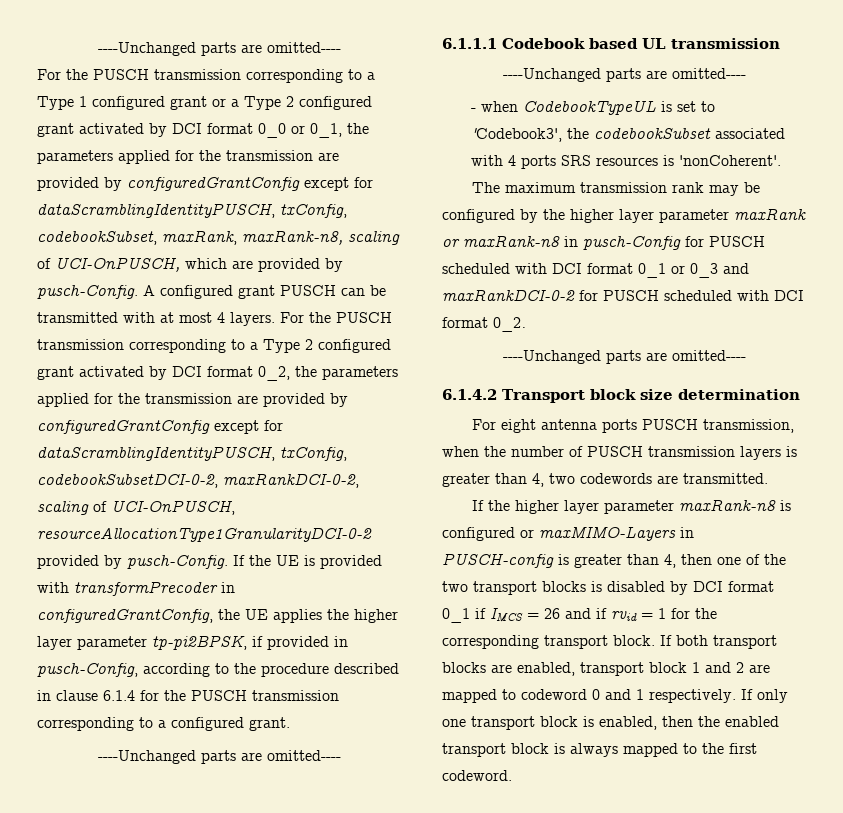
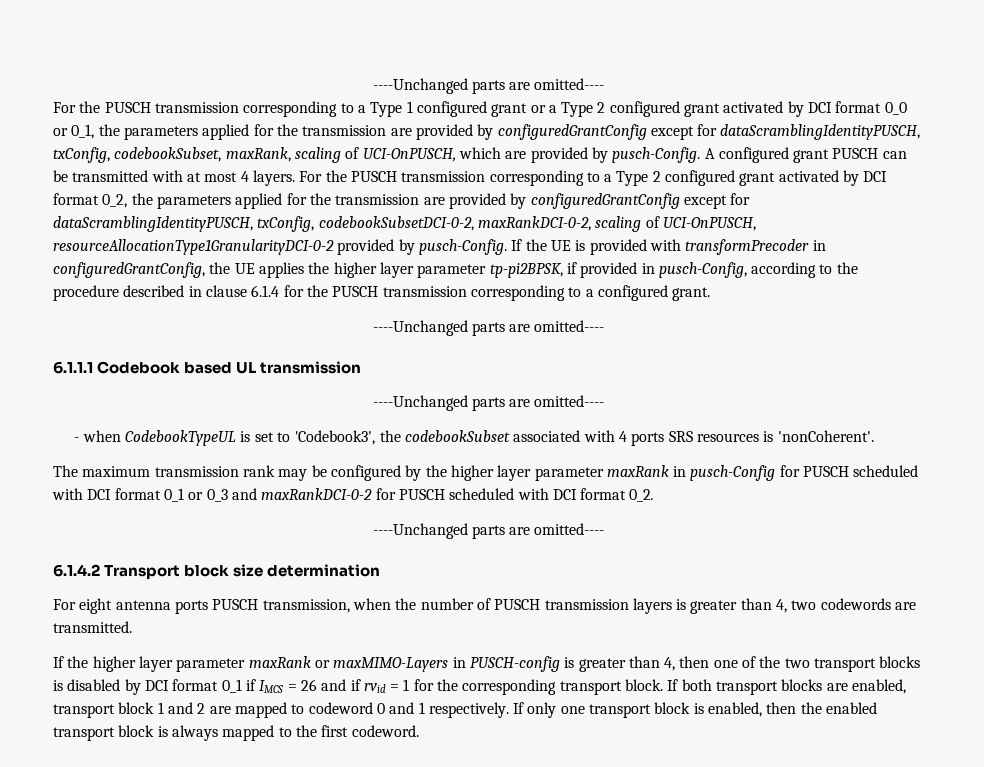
- For the PUSCH transmission corresponding to a Type 1 configured grant or a Type 2 configured grant activated by DCI format 0_0 or 0_1, the parameters applied for the transmission are provided by configuredGrantConfig except for dataScramblingIdentityPUSCH, txConfig, codebookSubset, maxRank, maxRank-n8, scaling of UCI-OnPUSCH, which are provided by pusch-Config.
+ For the PUSCH transmission corresponding to a Type 1 configured grant or a Type 2 configured grant activated by DCI format 0_0 or 0_1, the parameters applied for the transmission are provided by configuredGrantConfig except for dataScramblingIdentityPUSCH, txConfig, codebookSubset, maxRank, scaling of UCI-OnPUSCH, which are provided by pusch-Config.
- The maximum transmission rank may be configured by the higher layer parameter maxRank or maxRank-n8 in pusch-Config for PUSCH scheduled with DCI format 0_1 or 0_3 and maxRankDCI-0-2 for PUSCH scheduled with DCI format 0_2.
+ The maximum transmission rank may be configured by the higher layer parameter maxRank in pusch-Config for PUSCH scheduled with DCI format 0_1 or 0_3 and maxRankDCI-0-2 for PUSCH scheduled with DCI format 0_2.
- If the higher layer parameter maxRank-n8 is configured or maxMIMO-Layers in PUSCH-config is greater than 4, then one of the two transport blocks is disabled by DCI format 0_1 if IMCS = 26 and if rvid = 1 for the corresponding transport block.
+ If the higher layer parameter maxRank or maxMIMO-Layers in PUSCH-config is greater than 4, then one of the two transport blocks is disabled by DCI format 0_1 if IMCS = 26 and if rvid = 1 for the corresponding transport block.

